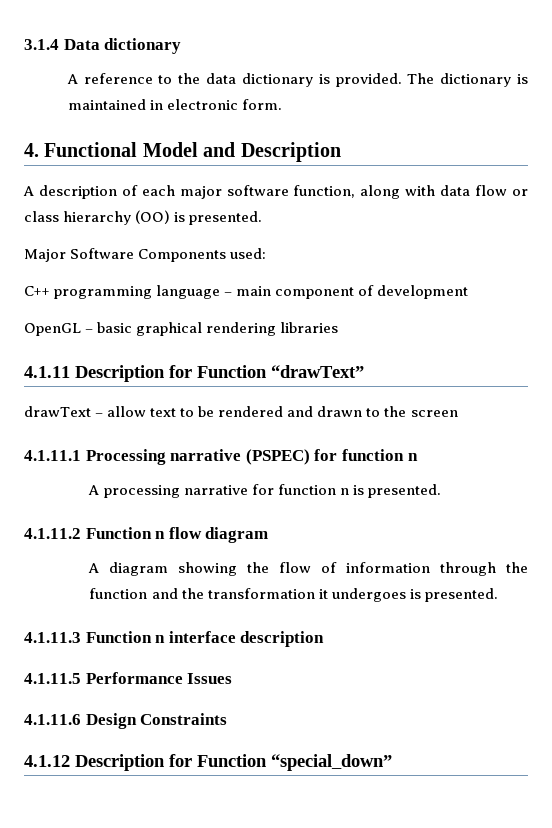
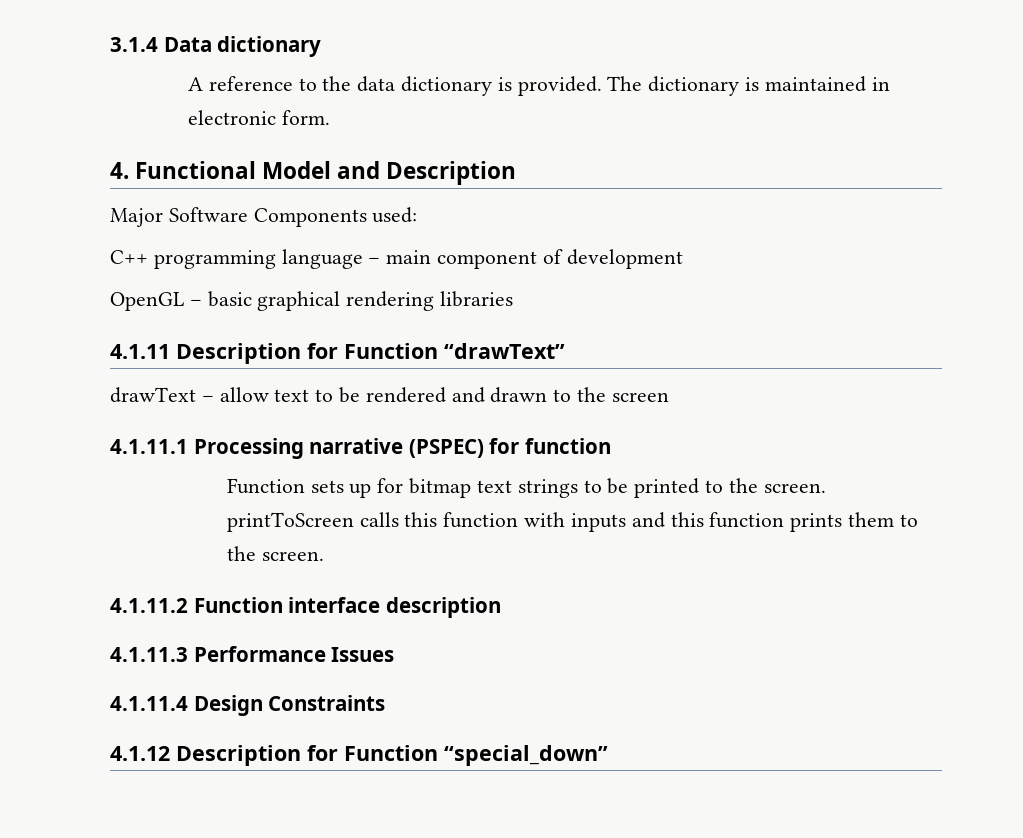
- A description of each major software function, along with data flow or class hierarchy (OO) is presented.
- 4.1.11.1 Processing narrative (PSPEC) for function n
- A processing narrative for function n is presented.
- 4.1.11.2 Function n flow diagram
- A diagram showing the flow of information through the function and the transformation it undergoes is presented.
- 4.1.11.3 Function n interface description
+ 4.1.11.1 Processing narrative (PSPEC) for function
+ Function sets up for bitmap text strings to be printed to the screen. printToScreen calls this function with inputs and this function prints them to the screen.
+ 4.1.11.2 Function interface description
- 4.1.11.5 Performance Issues
+ 4.1.11.3 Performance Issues
- 4.1.11.6 Design Constraints
+ 4.1.11.4 Design Constraints

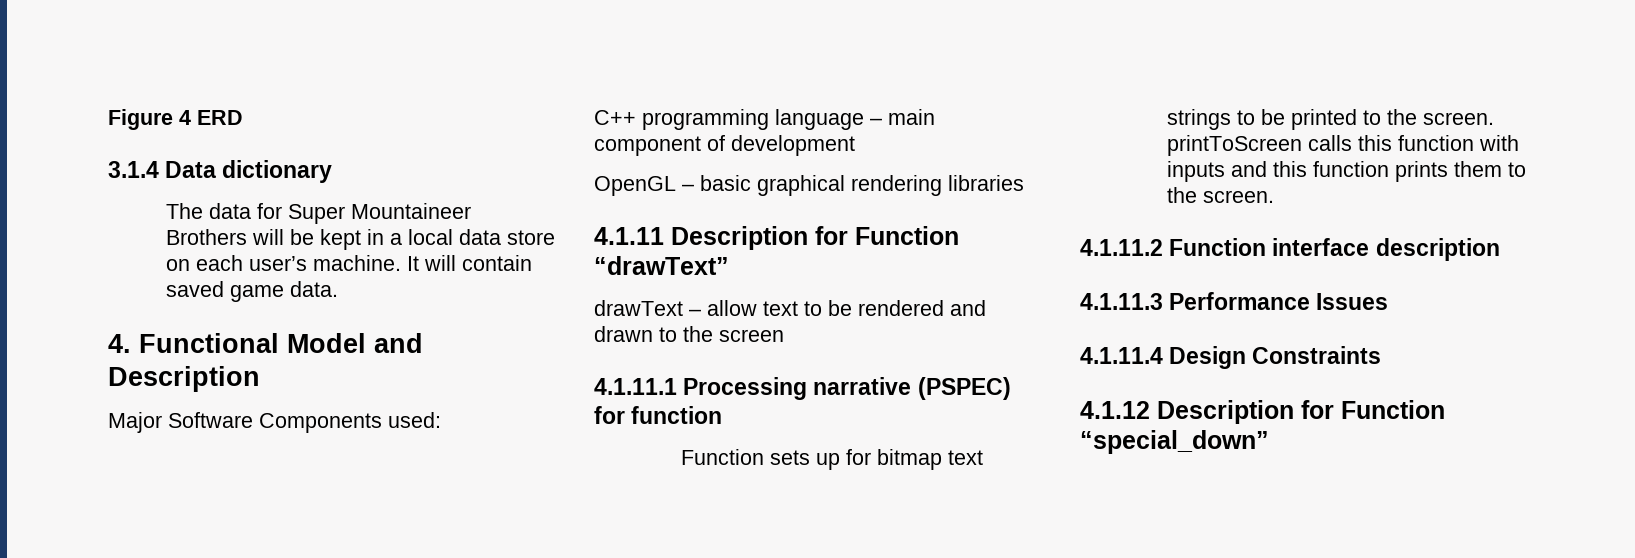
+ Figure 4 ERD
- A reference to the data dictionary is provided. The dictionary is maintained in electronic form.
+ The data for Super Mountaineer Brothers will be kept in a local data store on each user’s machine. It will contain saved game data.

